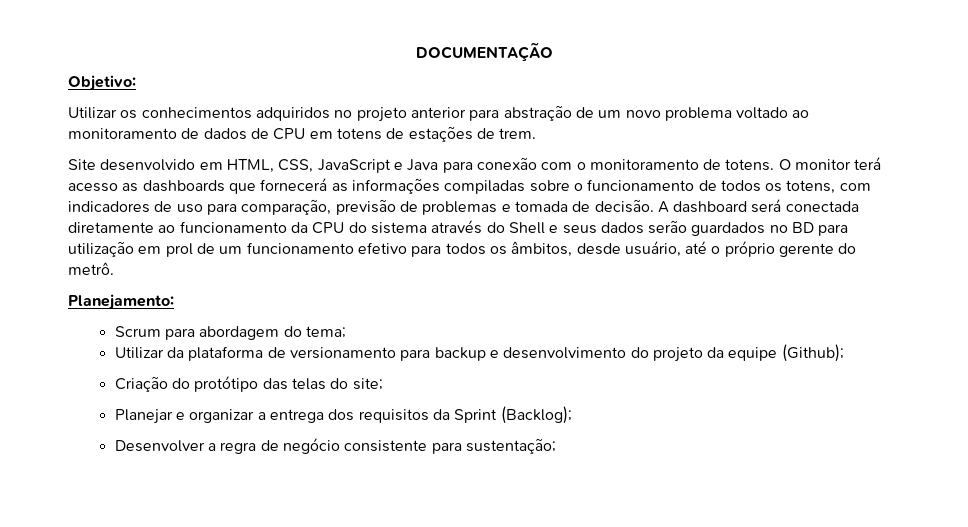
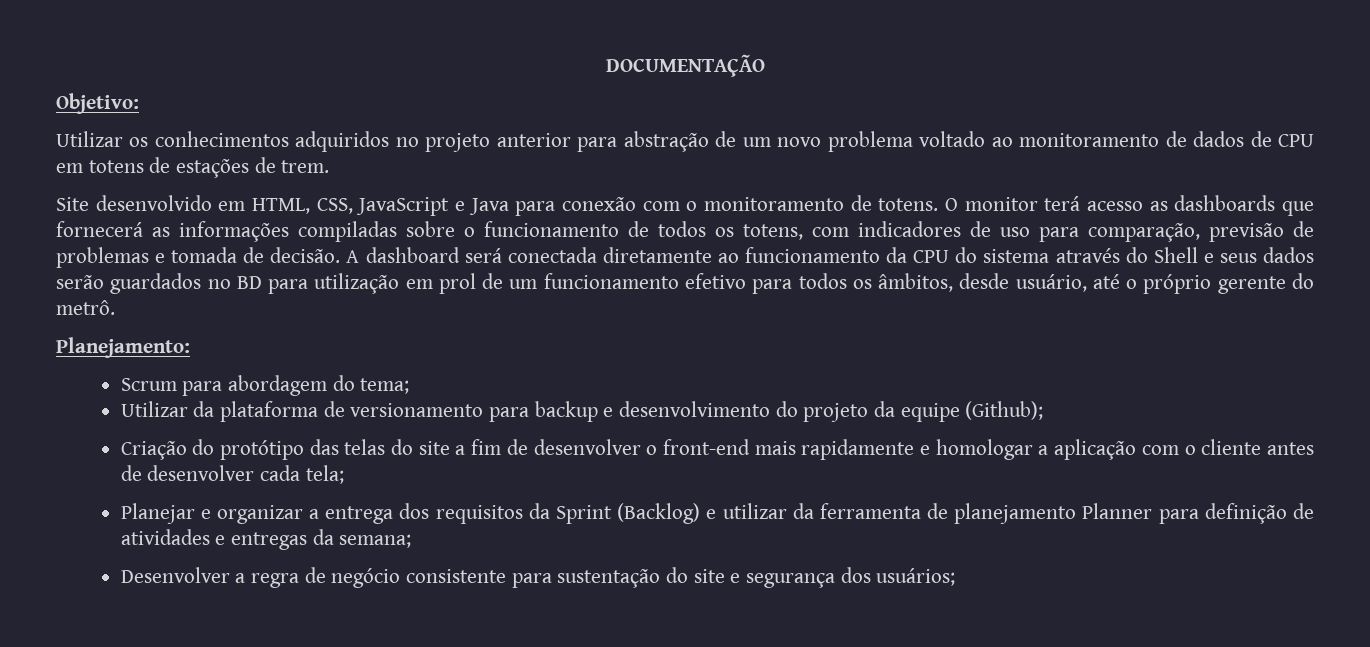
- Criação do protótipo das telas do site;
+ Criação do protótipo das telas do site a fim de desenvolver o front-end mais rapidamente e homologar a aplicação com o cliente antes de desenvolver cada tela;
- Planejar e organizar a entrega dos requisitos da Sprint (Backlog);
+ Planejar e organizar a entrega dos requisitos da Sprint (Backlog) e utilizar da ferramenta de planejamento Planner para definição de atividades e entregas da semana;
- Desenvolver a regra de negócio consistente para sustentação;
+ Desenvolver a regra de negócio consistente para sustentação do site e segurança dos usuários;

